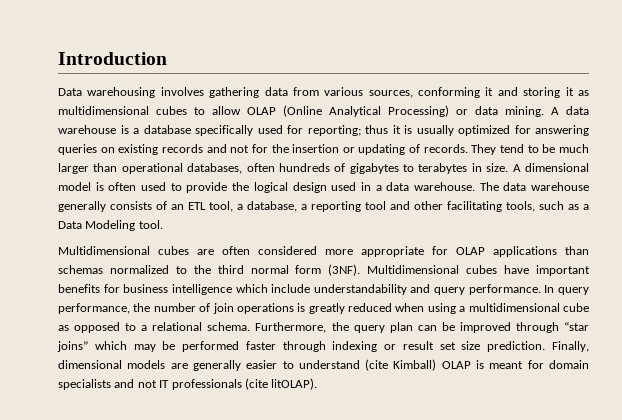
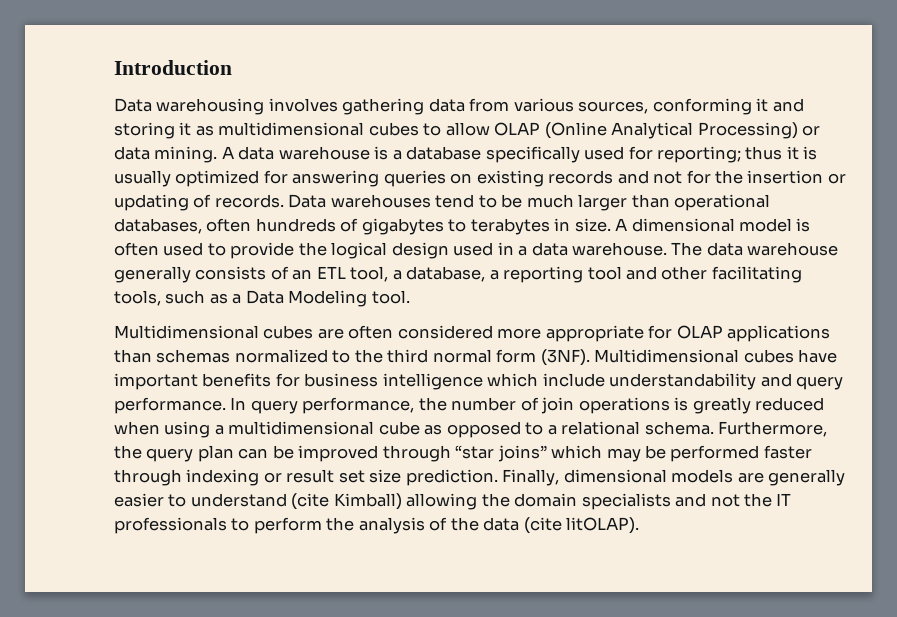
- They tend to be much larger than operational databases, often hundreds of gigabytes to terabytes in size.
+ Data warehouses tend to be much larger than operational databases, often hundreds of gigabytes to terabytes in size.
- Finally, dimensional models are generally easier to understand (cite Kimball) OLAP is meant for domain specialists and not IT professionals (cite litOLAP).
+ Finally, dimensional models are generally easier to understand (cite Kimball) allowing the domain specialists and not the IT professionals to perform the analysis of the data (cite litOLAP).

